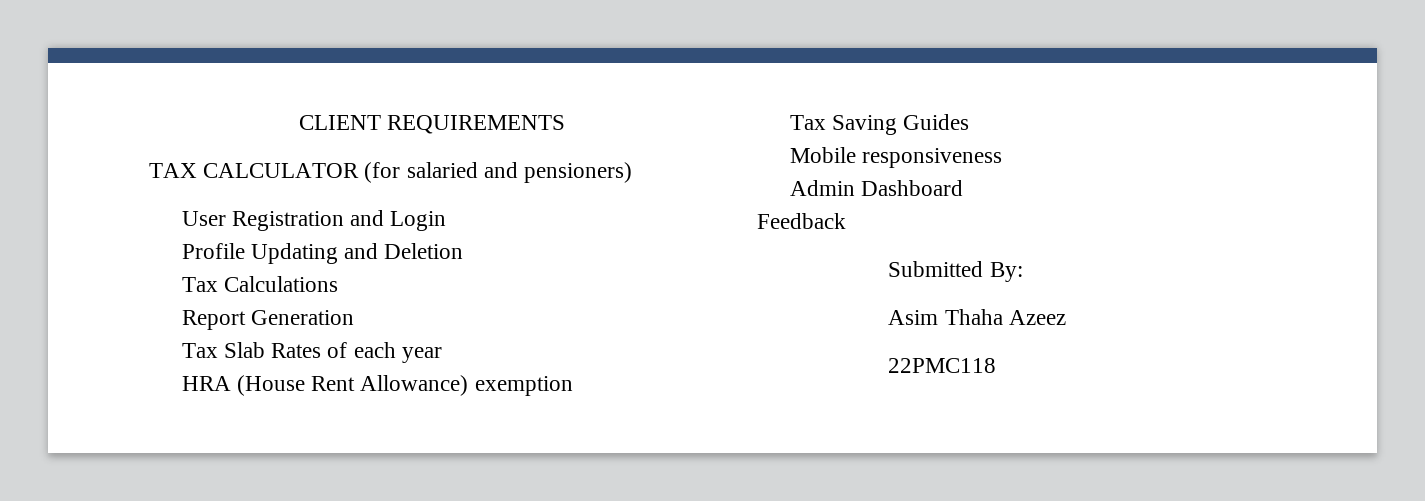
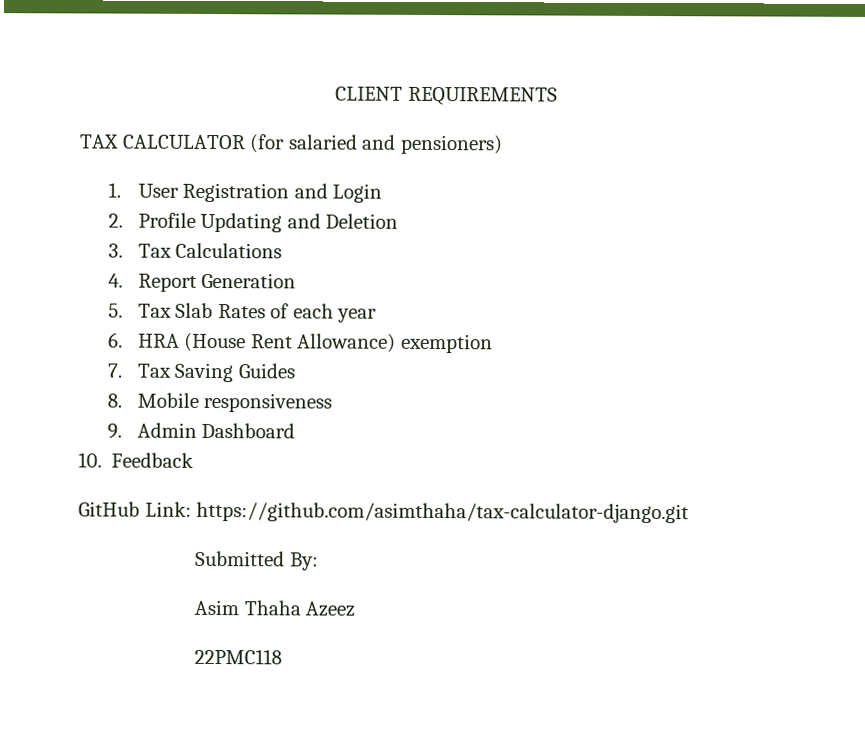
- User Registration and Login
+ 1. User Registration and Login
- Profile Updating and Deletion
+ 2. Profile Updating and Deletion
- Tax Calculations
+ 3. Tax Calculations
- Report Generation
+ 4. Report Generation
- Tax Slab Rates of each year
+ 5. Tax Slab Rates of each year
- HRA (House Rent Allowance) exemption
+ 6. HRA (House Rent Allowance) exemption
- Tax Saving Guides
+ 7. Tax Saving Guides
- Mobile responsiveness
+ 8. Mobile responsiveness
- Admin Dashboard
+ 9. Admin Dashboard
- Feedback
+ 10. Feedback
+ GitHub Link: https://github.com/asimthaha/tax-calculator-django.git

